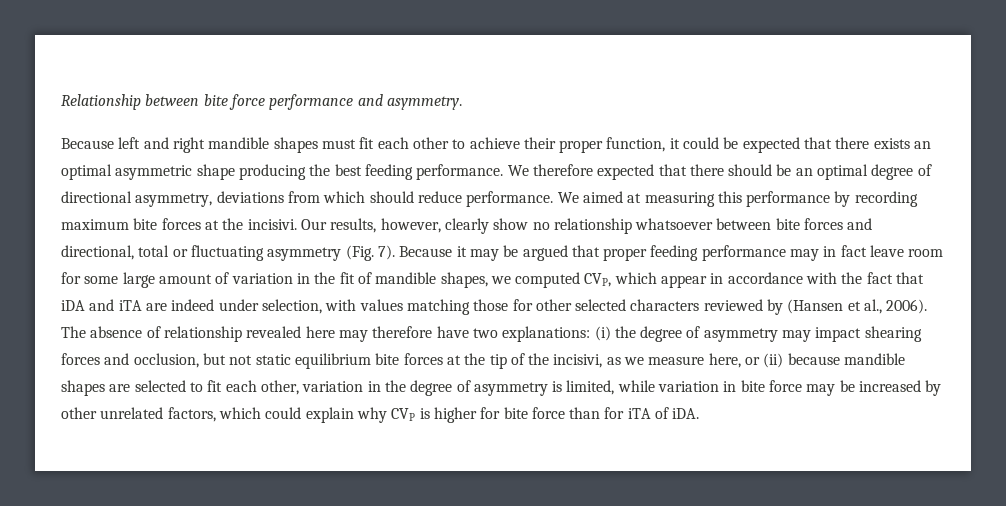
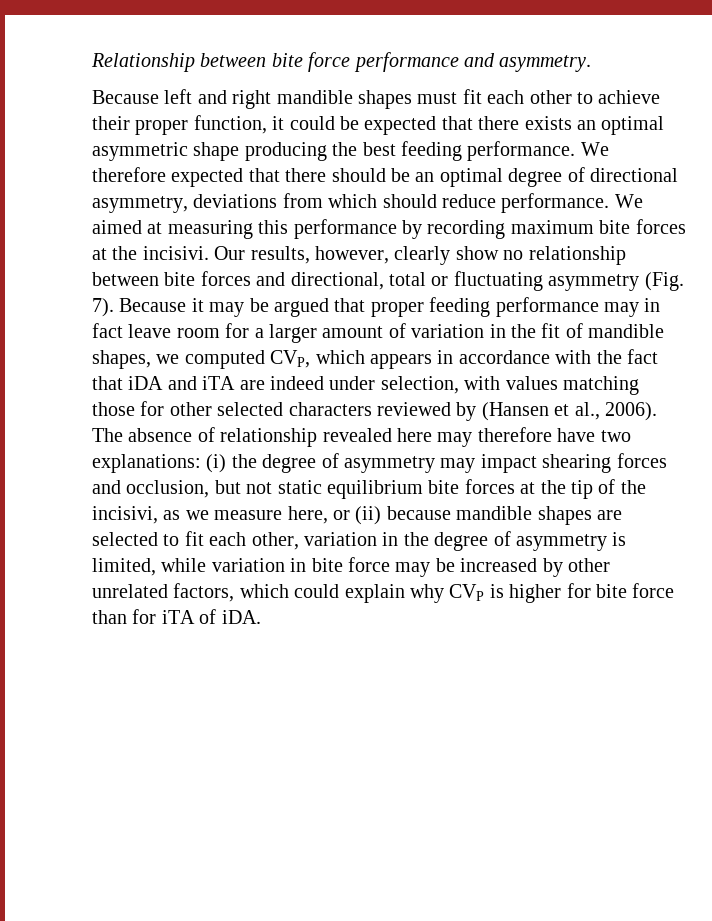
- Our results, however, clearly show no relationship whatsoever between bite forces and directional, total or fluctuating asymmetry (Fig. 7).
+ Our results, however, clearly show no relationship between bite forces and directional, total or fluctuating asymmetry (Fig. 7).
- Because it may be argued that proper feeding performance may in fact leave room for some large amount of variation in the fit of mandible shapes, we computed CVP, which appear in accordance with the fact that iDA and iTA are indeed under selection, with values matching those for other selected characters reviewed by (Hansen et al., 2006).
+ Because it may be argued that proper feeding performance may in fact leave room for a larger amount of variation in the fit of mandible shapes, we computed CVP, which appears in accordance with the fact that iDA and iTA are indeed under selection, with values matching those for other selected characters reviewed by (Hansen et al., 2006).

